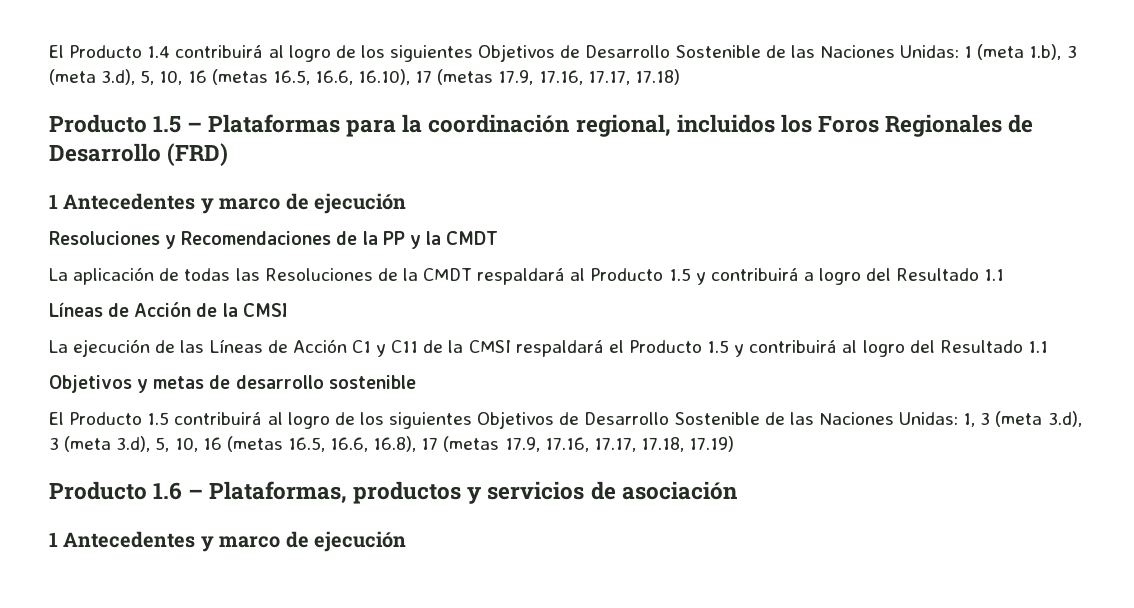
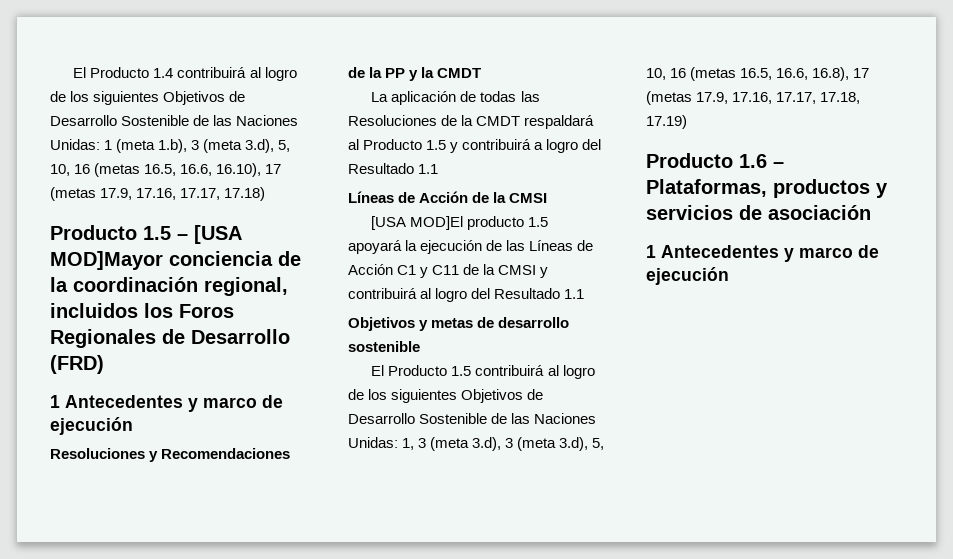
- Producto 1.5 – Plataformas para la coordinación regional, incluidos los Foros Regionales de Desarrollo (FRD)
+ Producto 1.5 – [USA MOD]Mayor conciencia de la coordinación regional, incluidos los Foros Regionales de Desarrollo (FRD)
- La ejecución de las Líneas de Acción C1 y C11 de la CMSI respaldará el Producto 1.5 y contribuirá al logro del Resultado 1.1
+ [USA MOD]El producto 1.5 apoyará la ejecución de las Líneas de Acción C1 y C11 de la CMSI y contribuirá al logro del Resultado 1.1

